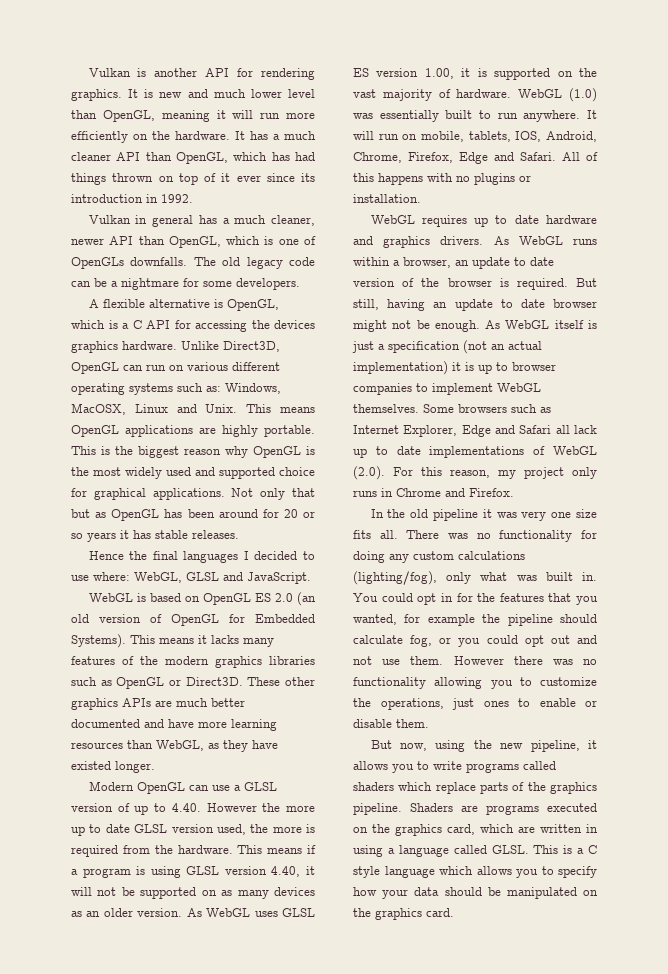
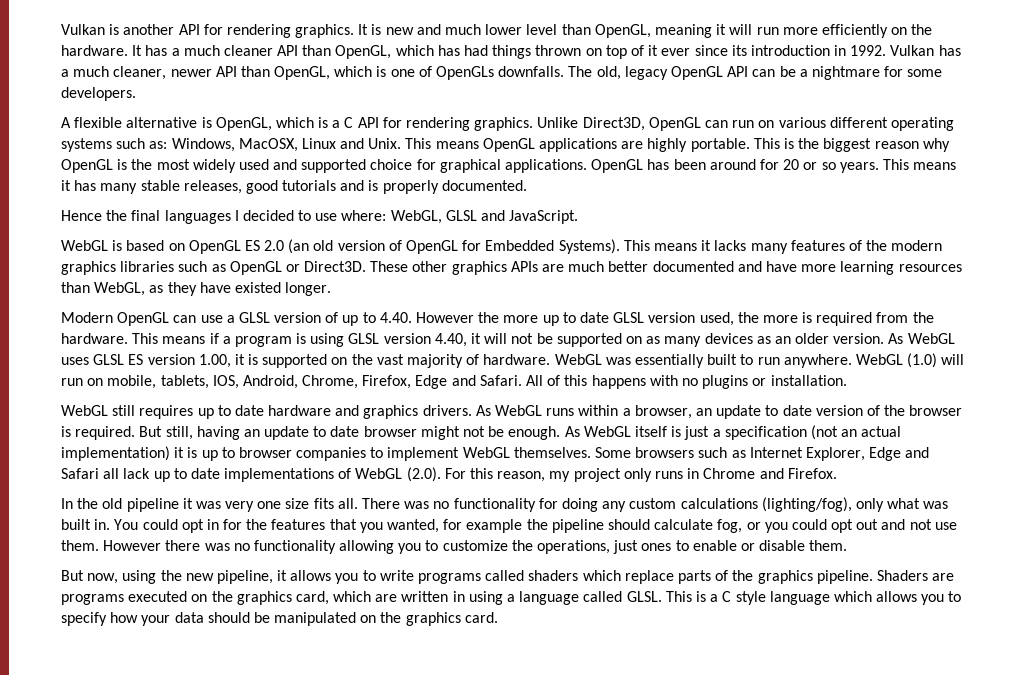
- It has a much cleaner API than OpenGL, which has had things thrown on top of it ever since its introduction in 1992.
- Vulkan in general has a much cleaner, newer API than OpenGL, which is one of OpenGLs downfalls.
+ It has a much cleaner API than OpenGL, which has had things thrown on top of it ever since its introduction in 1992. Vulkan has a much cleaner, newer API than OpenGL, which is one of OpenGLs downfalls.
- The old legacy code can be a nightmare for some developers.
+ The old, legacy OpenGL API can be a nightmare for some developers.
- A flexible alternative is OpenGL, which is a C API for accessing the devices graphics hardware.
+ A flexible alternative is OpenGL, which is a C API for rendering graphics.
- Not only that but as OpenGL has been around for 20 or so years it has stable releases.
+ OpenGL has been around for 20 or so years. This means it has many stable releases, good tutorials and is properly documented.
- WebGL (1.0) was essentially built to run anywhere.
+ WebGL was essentially built to run anywhere.
- It will run on mobile, tablets, IOS, Android, Chrome, Firefox, Edge and Safari.
+ WebGL (1.0) will run on mobile, tablets, IOS, Android, Chrome, Firefox, Edge and Safari.
- WebGL requires up to date hardware and graphics drivers.
+ WebGL still requires up to date hardware and graphics drivers.

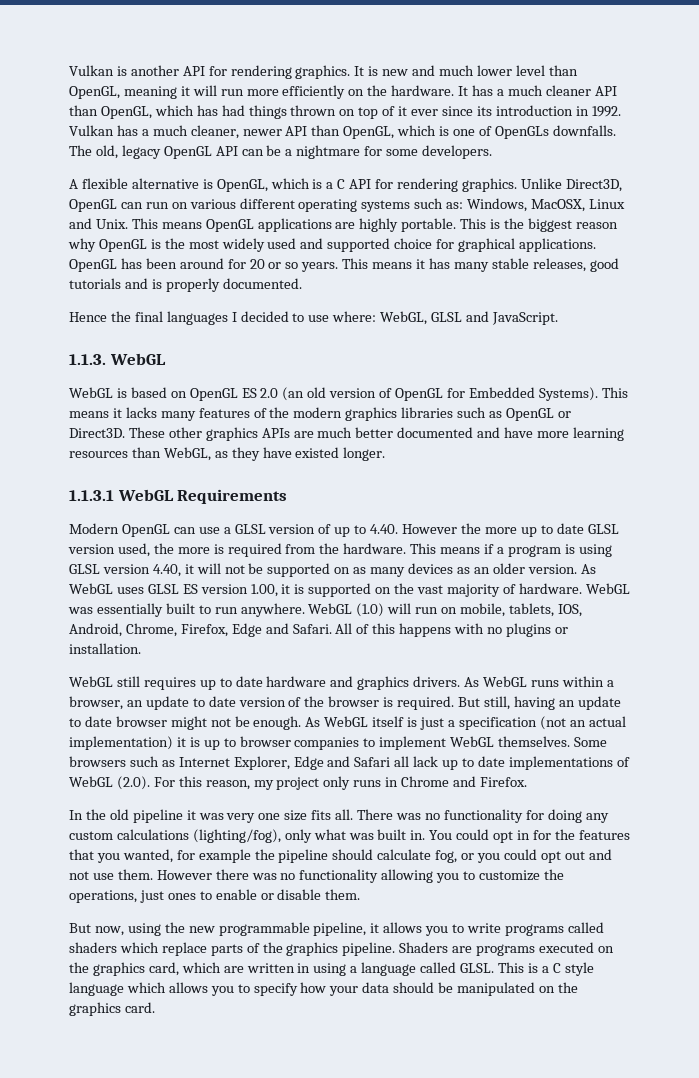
+ 1.1.3. WebGL
+ 1.1.3.1 WebGL Requirements
- But now, using the new pipeline, it allows you to write programs called shaders which replace parts of the graphics pipeline.
+ But now, using the new programmable pipeline, it allows you to write programs called shaders which replace parts of the graphics pipeline.

